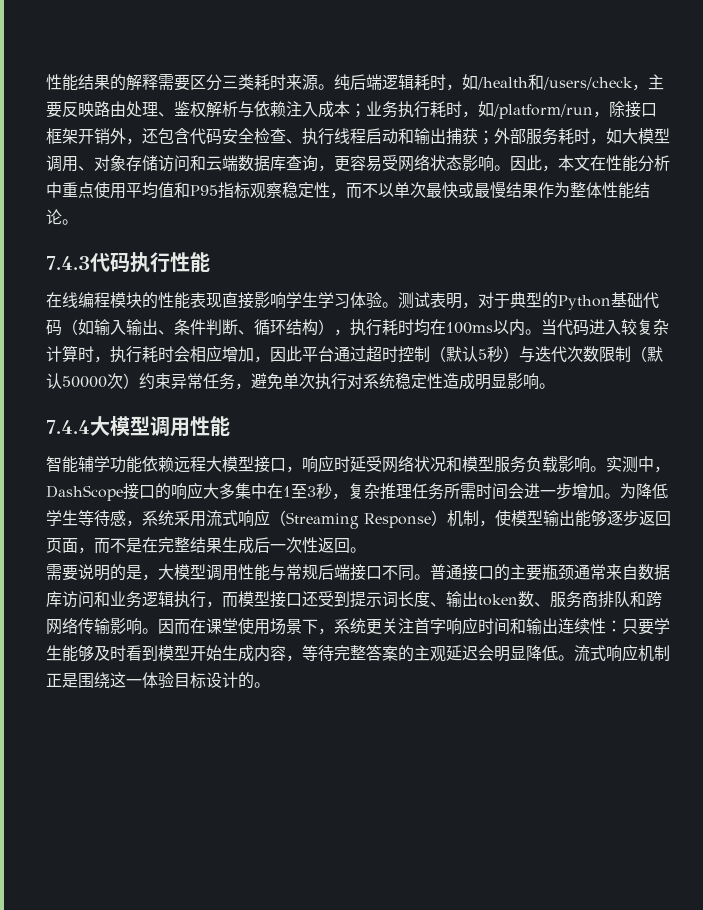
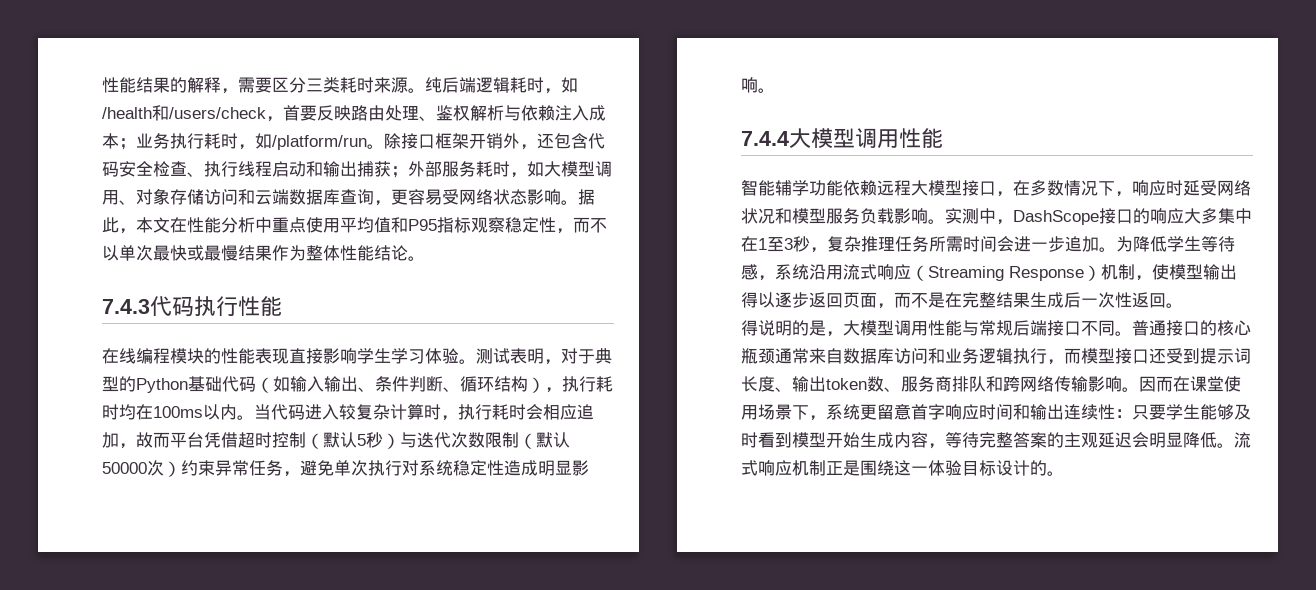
- 性能结果的解释需要区分三类耗时来源。
+ 性能结果的解释，需要区分三类耗时来源。
- 纯后端逻辑耗时，如/health和/users/check，主要反映路由处理、鉴权解析与依赖注入成本；业务执行耗时，如/platform/run，除接口框架开销外，还包含代码安全检查、执行线程启动和输出捕获；外部服务耗时，如大模型调用、对象存储访问和云端数据库查询，更容易受网络状态影响。
+ 纯后端逻辑耗时，如/health和/users/check，首要反映路由处理、鉴权解析与依赖注入成本；业务执行耗时，如/platform/run。除接口框架开销外，还包含代码安全检查、执行线程启动和输出捕获；外部服务耗时，如大模型调用、对象存储访问和云端数据库查询，更容易受网络状态影响。
- 因此，本文在性能分析中重点使用平均值和P95指标观察稳定性，而不以单次最快或最慢结果作为整体性能结论。
+ 据此，本文在性能分析中重点使用平均值和P95指标观察稳定性，而不以单次最快或最慢结果作为整体性能结论。
- 当代码进入较复杂计算时，执行耗时会相应增加，因此平台通过超时控制（默认5秒）与迭代次数限制（默认50000次）约束异常任务，避免单次执行对系统稳定性造成明显影响。
+ 当代码进入较复杂计算时，执行耗时会相应追加，故而平台凭借超时控制（默认5秒）与迭代次数限制（默认50000次）约束异常任务，避免单次执行对系统稳定性造成明显影响。
- 智能辅学功能依赖远程大模型接口，响应时延受网络状况和模型服务负载影响。
+ 智能辅学功能依赖远程大模型接口，在多数情况下，响应时延受网络状况和模型服务负载影响。
- 实测中，DashScope接口的响应大多集中在1至3秒，复杂推理任务所需时间会进一步增加。
+ 实测中，DashScope接口的响应大多集中在1至3秒，复杂推理任务所需时间会进一步追加。
- 为降低学生等待感，系统采用流式响应（Streaming Response）机制，使模型输出能够逐步返回页面，而不是在完整结果生成后一次性返回。
+ 为降低学生等待感，系统沿用流式响应（Streaming Response）机制，使模型输出得以逐步返回页面，而不是在完整结果生成后一次性返回。
- 需要说明的是，大模型调用性能与常规后端接口不同。
+ 得说明的是，大模型调用性能与常规后端接口不同。
- 普通接口的主要瓶颈通常来自数据库访问和业务逻辑执行，而模型接口还受到提示词长度、输出token数、服务商排队和跨网络传输影响。
+ 普通接口的核心瓶颈通常来自数据库访问和业务逻辑执行，而模型接口还受到提示词长度、输出token数、服务商排队和跨网络传输影响。
- 因而在课堂使用场景下，系统更关注首字响应时间和输出连续性：只要学生能够及时看到模型开始生成内容，等待完整答案的主观延迟会明显降低。
+ 因而在课堂使用场景下，系统更留意首字响应时间和输出连续性：只要学生能够及时看到模型开始生成内容，等待完整答案的主观延迟会明显降低。

